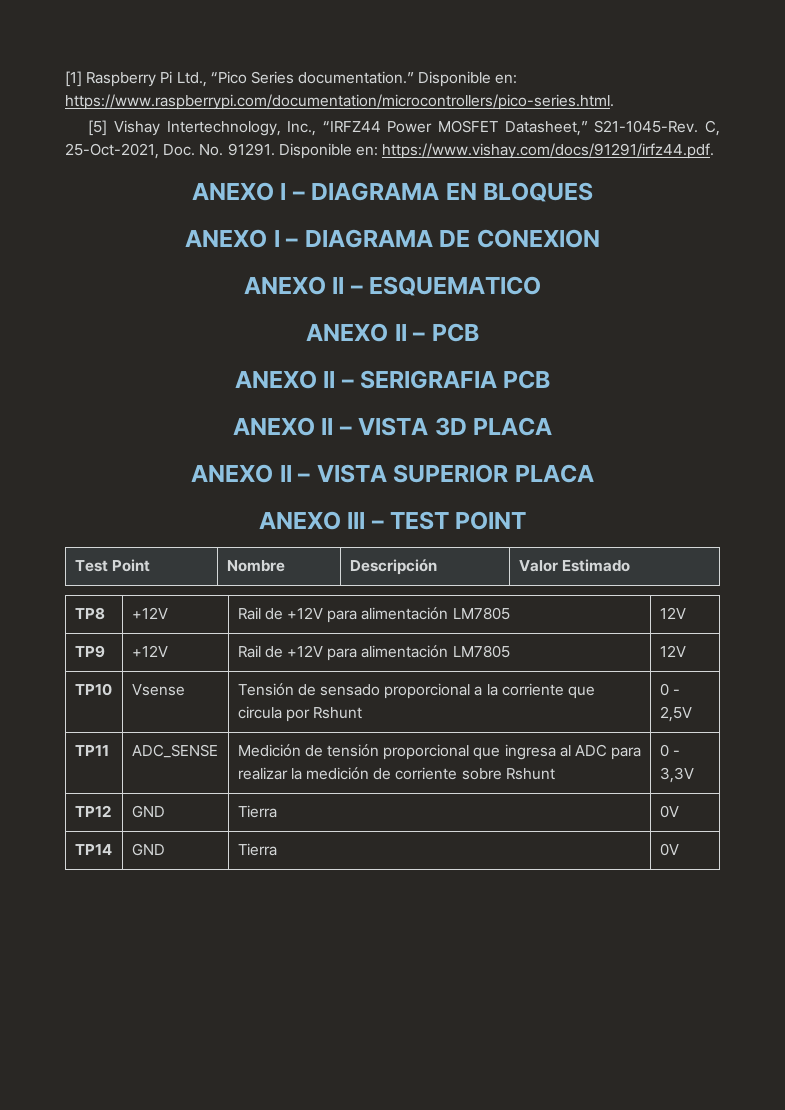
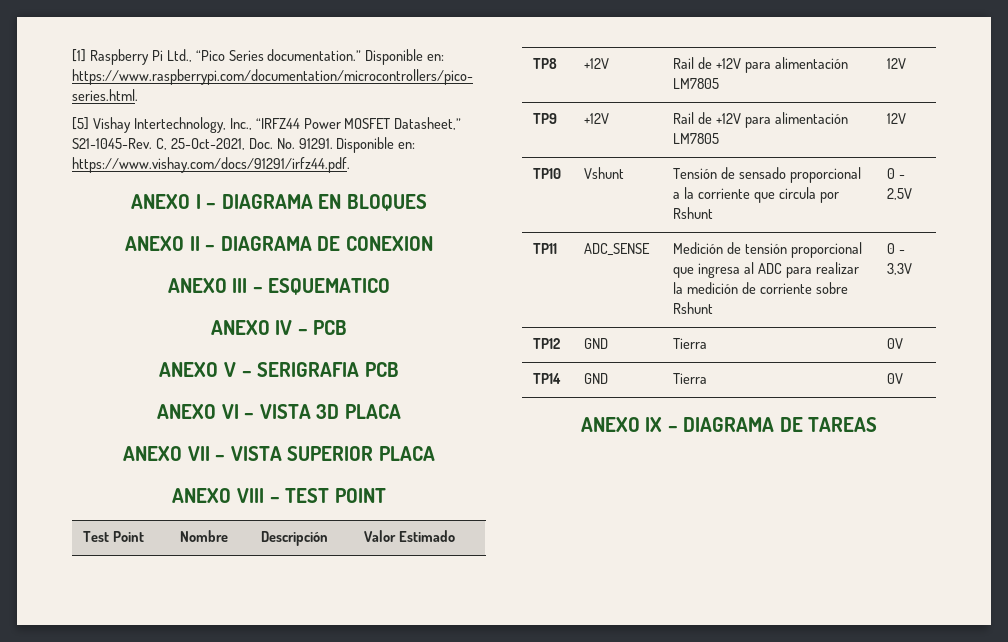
- ANEXO I – DIAGRAMA DE CONEXION
+ ANEXO II – DIAGRAMA DE CONEXION
- ANEXO II – ESQUEMATICO
+ ANEXO III – ESQUEMATICO
- ANEXO II – PCB
+ ANEXO IV – PCB
- ANEXO II – SERIGRAFIA PCB
+ ANEXO V – SERIGRAFIA PCB
- ANEXO II – VISTA 3D PLACA
+ ANEXO VI – VISTA 3D PLACA
- ANEXO II – VISTA SUPERIOR PLACA
+ ANEXO VII – VISTA SUPERIOR PLACA
- ANEXO III – TEST POINT
+ ANEXO VIII – TEST POINT
- TP10 | Vsense | Tensión de sensado proporcional a la corriente que circula por Rshunt | 0 - 2,5V
+ TP10 | Vshunt | Tensión de sensado proporcional a la corriente que circula por Rshunt | 0 - 2,5V
+ ANEXO IX – DIAGRAMA DE TAREAS

